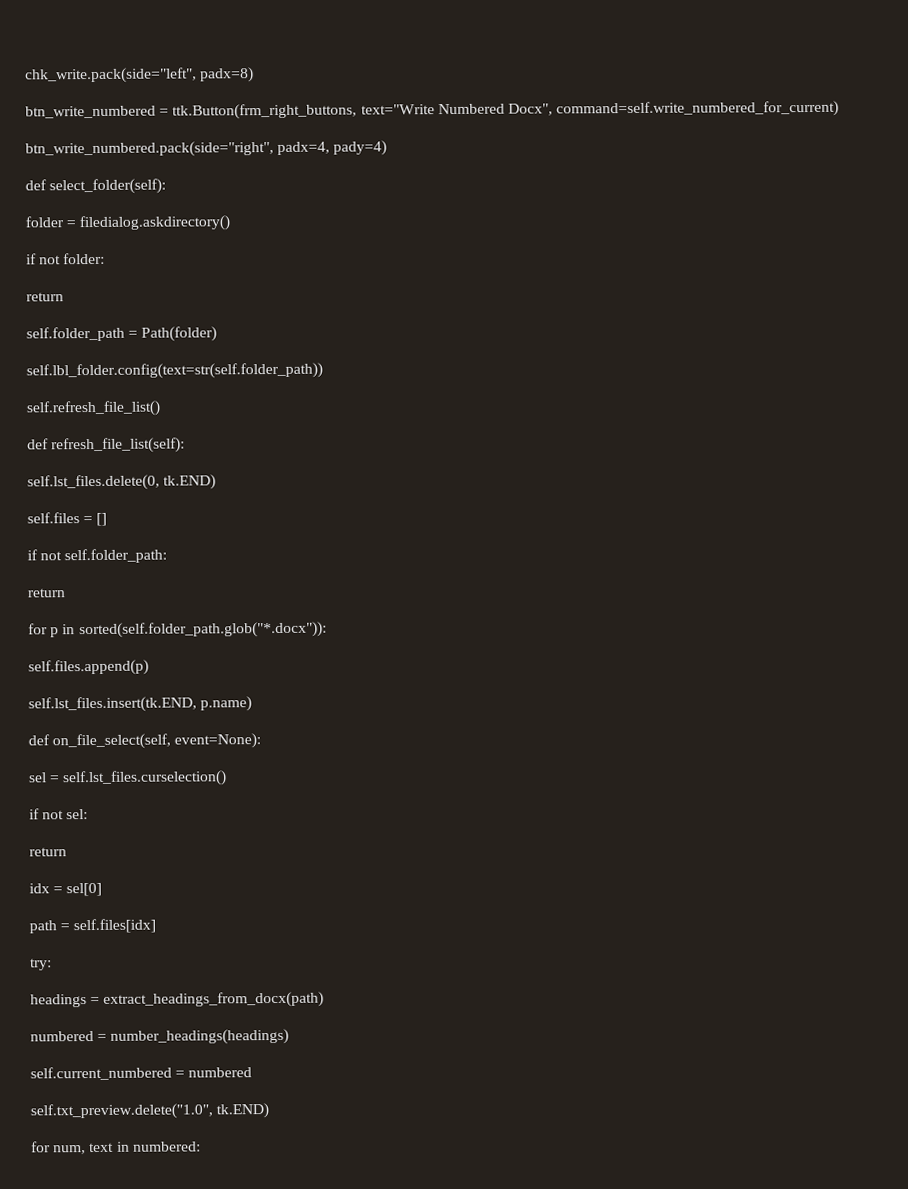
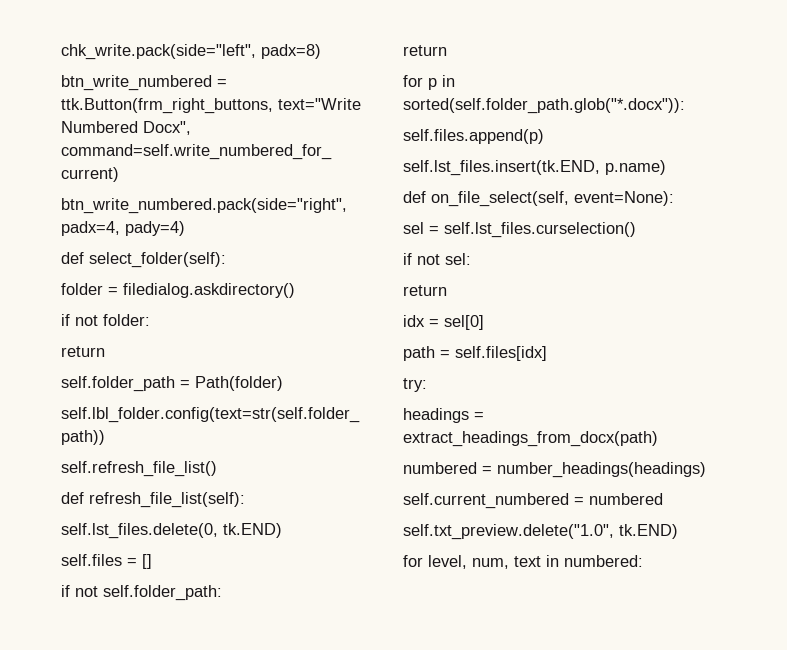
- for num, text in numbered:
+ for level, num, text in numbered:

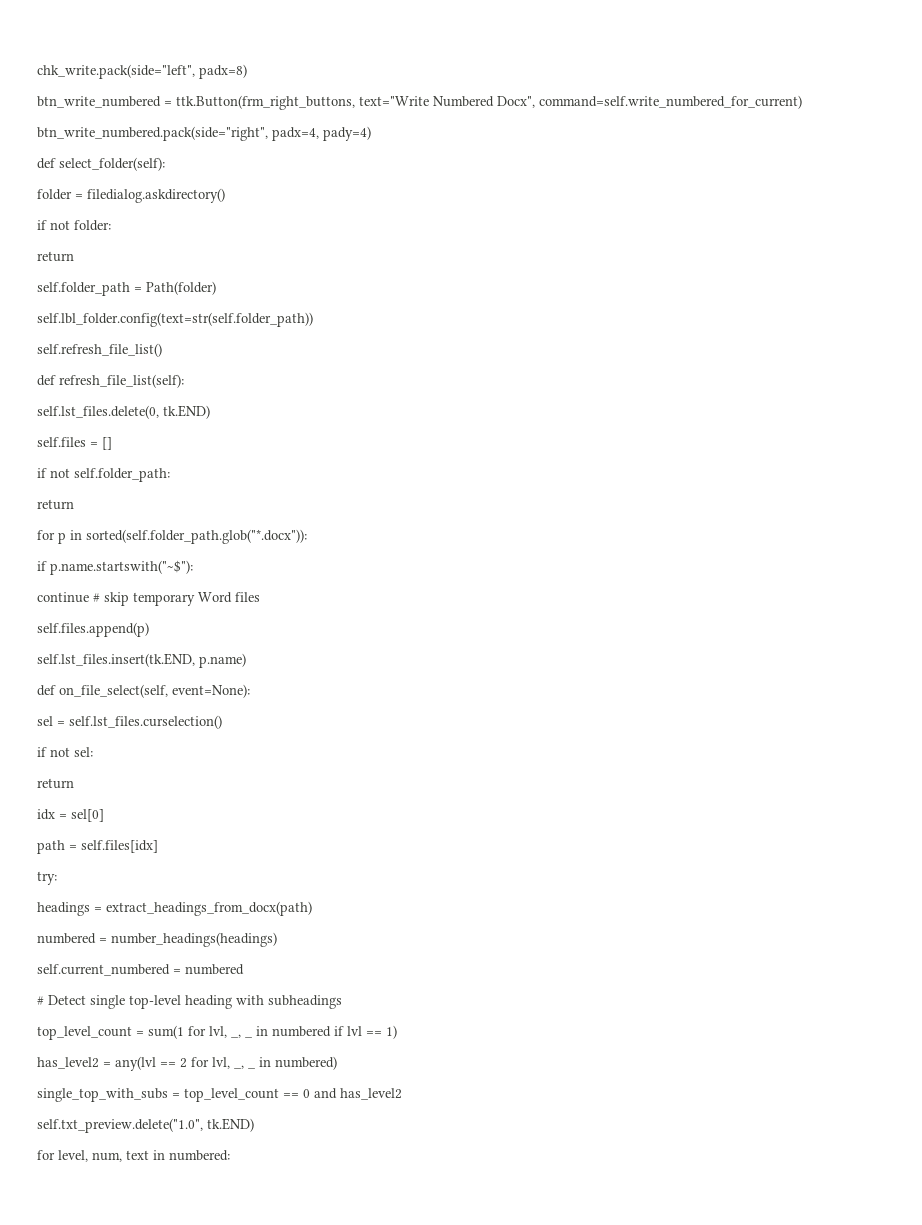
+ if p.name.startswith("~$"):
+ continue # skip temporary Word files
+ # Detect single top-level heading with subheadings
+ top_level_count = sum(1 for lvl, _, _ in numbered if lvl == 1)
+ has_level2 = any(lvl == 2 for lvl, _, _ in numbered)
+ single_top_with_subs = top_level_count == 0 and has_level2

